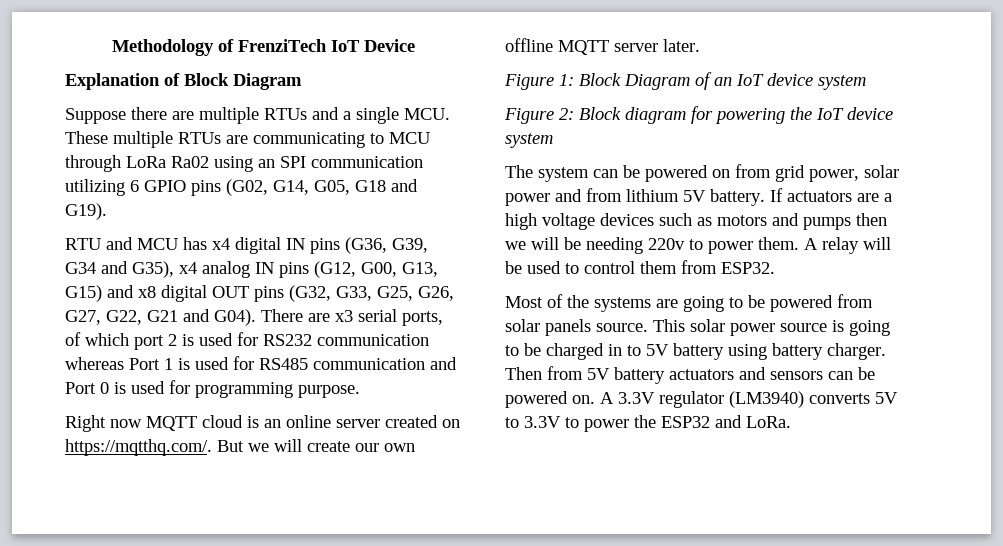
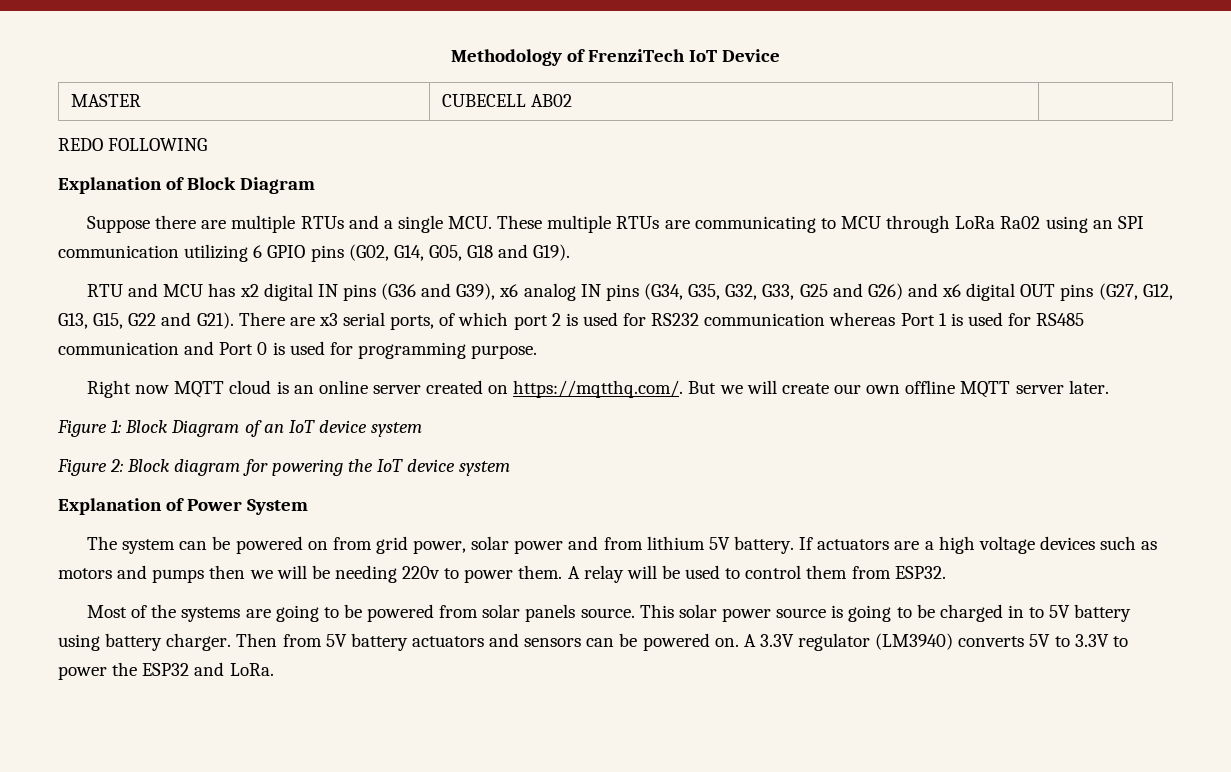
+ MASTER | CUBECELL AB02 |
+ REDO FOLLOWING
- RTU and MCU has x4 digital IN pins (G36, G39, G34 and G35), x4 analog IN pins (G12, G00, G13, G15) and x8 digital OUT pins (G32, G33, G25, G26, G27, G22, G21 and G04).
+ RTU and MCU has x2 digital IN pins (G36 and G39), x6 analog IN pins (G34, G35, G32, G33, G25 and G26) and x6 digital OUT pins (G27, G12, G13, G15, G22 and G21).
+ Explanation of Power System

